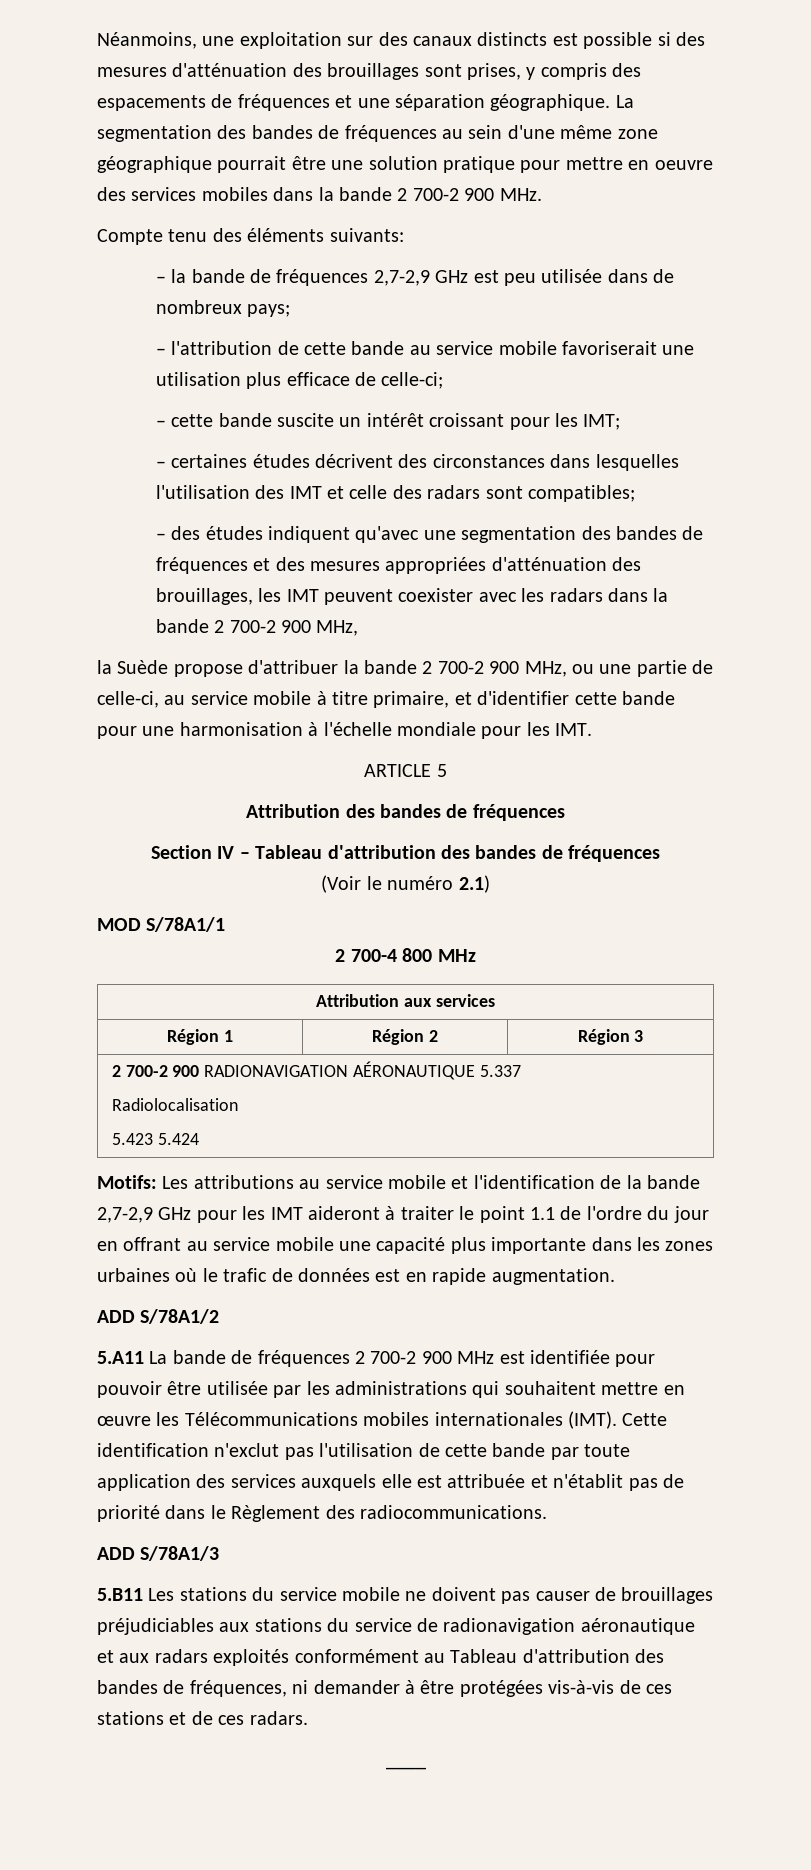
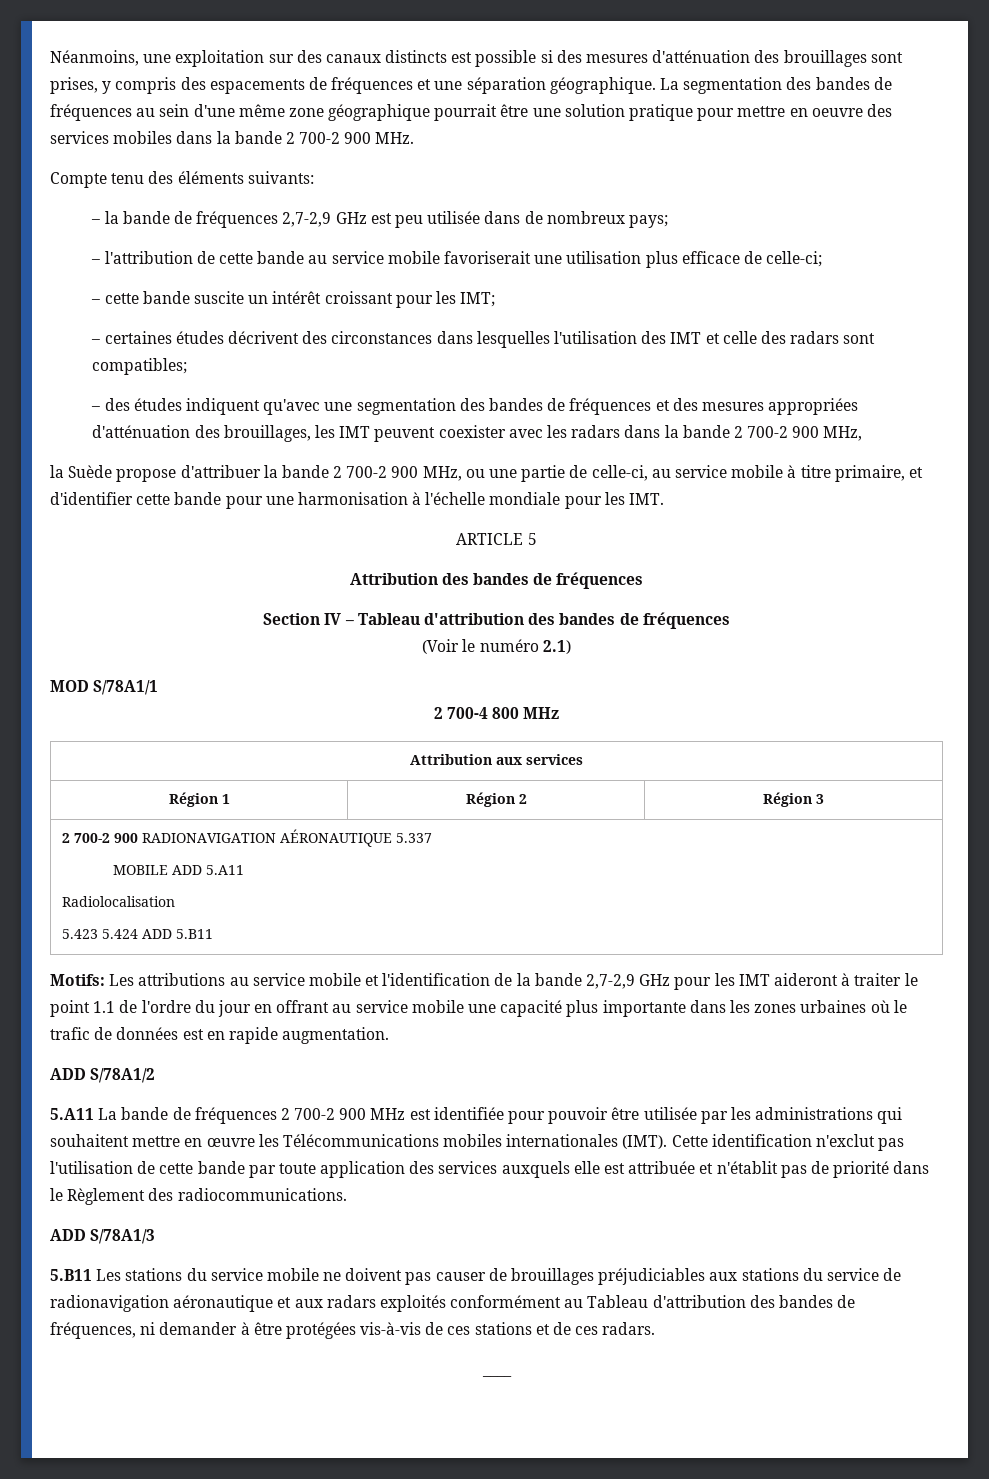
  2 700-2 900 RADIONAVIGATION AÉRONAUTIQUE 5.337
+ MOBILE ADD 5.A11
  Radiolocalisation
- 5.423 5.424
+ 5.423 5.424 ADD 5.B11

